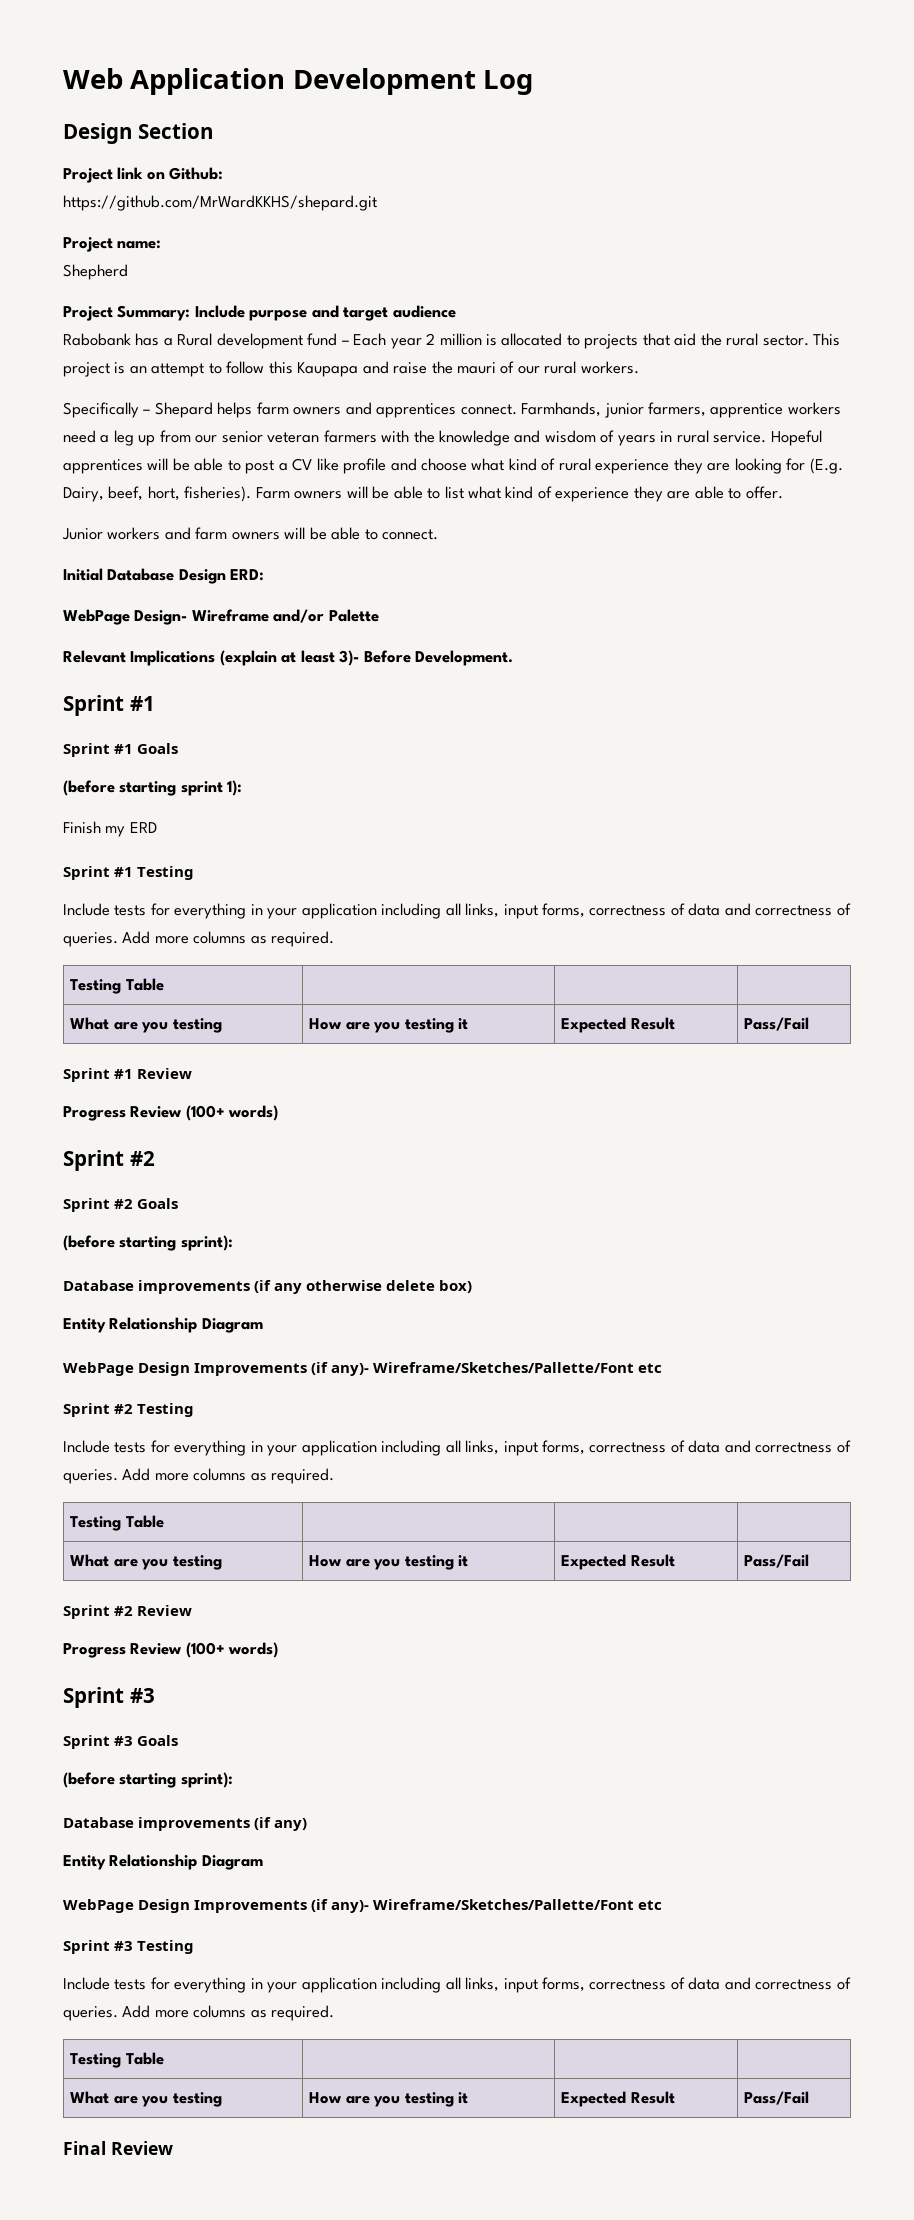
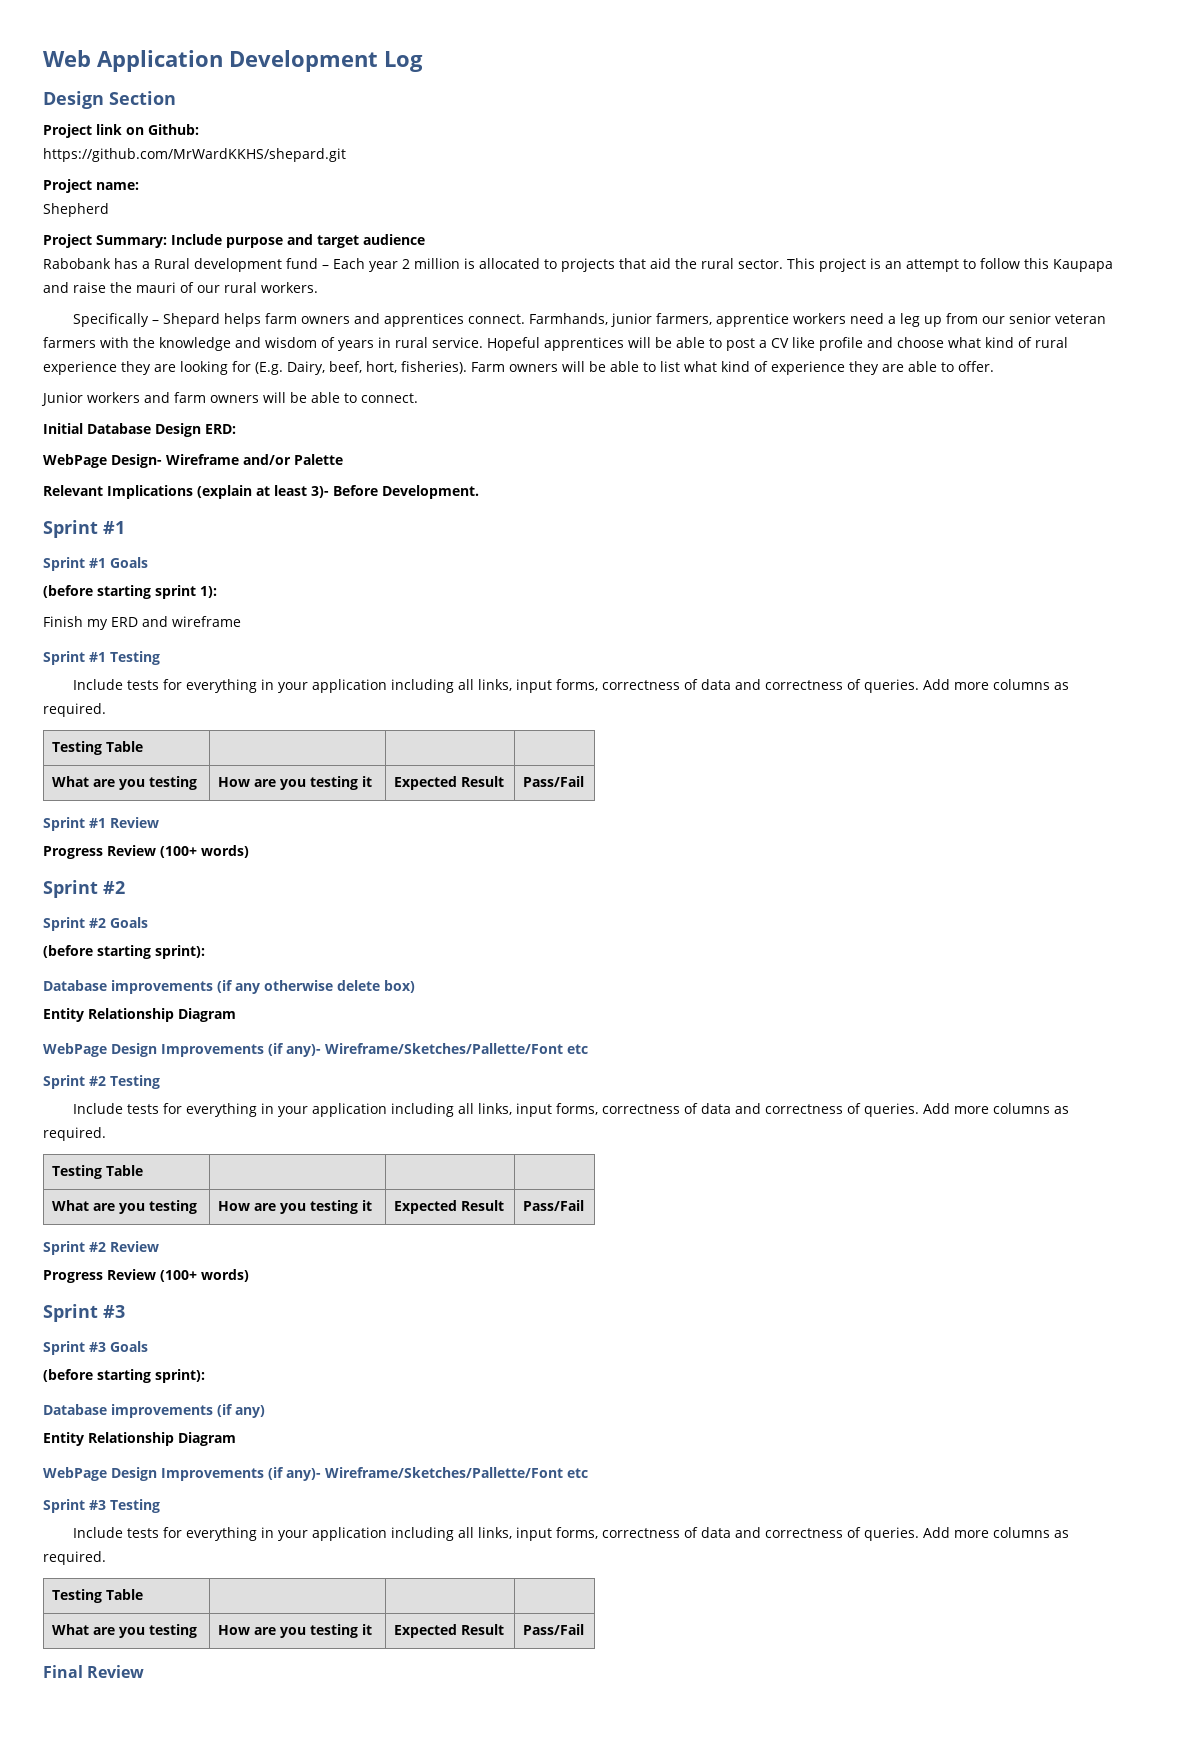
- Finish my ERD
+ Finish my ERD and wireframe

